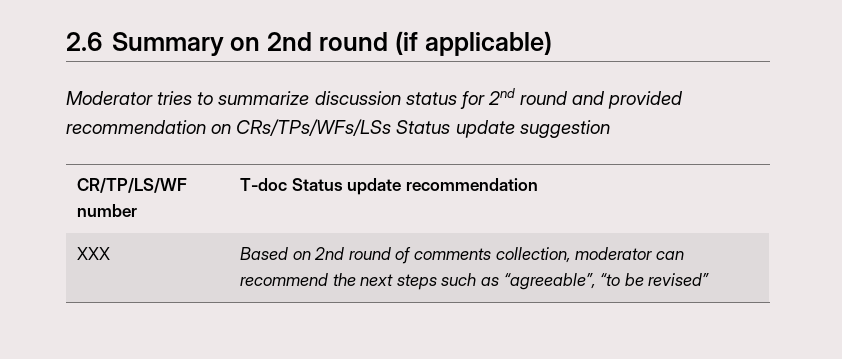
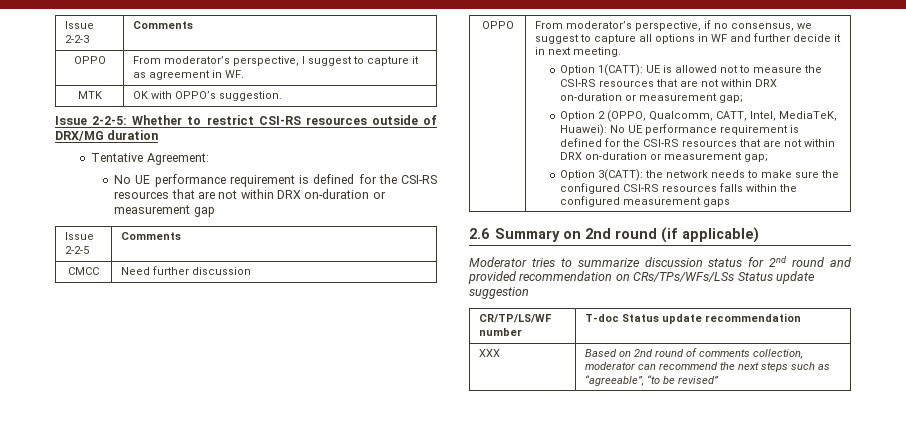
+ Issue 2-2-3 | Comments
+ OPPO | From moderator’s perspective, I suggest to capture it as agreement in WF.
+ MTK | OK with OPPO’s suggestion.
+ Issue 2-2-5: Whether to restrict CSI-RS resources outside of DRX/MG duration
+ Tentative Agreement:
+ No UE performance requirement is defined for the CSI-RS resources that are not within DRX on-duration or measurement gap
+ Issue 2-2-5 | Comments
+ CMCC | Need further discussion
+ OPPO | From moderator’s perspective, if no consensus, we suggest to capture all options in WF and further decide it in next meeting.
+ Option 1(CATT): UE is allowed not to measure the CSI-RS resources that are not within DRX on-duration or measurement gap;
+ Option 2 (OPPO, Qualcomm, CATT, Intel, MediaTeK, Huawei): No UE performance requirement is defined for the CSI-RS resources that are not within DRX on-duration or measurement gap;
+ Option 3(CATT): the network needs to make sure the configured CSI-RS resources falls within the configured measurement gaps

